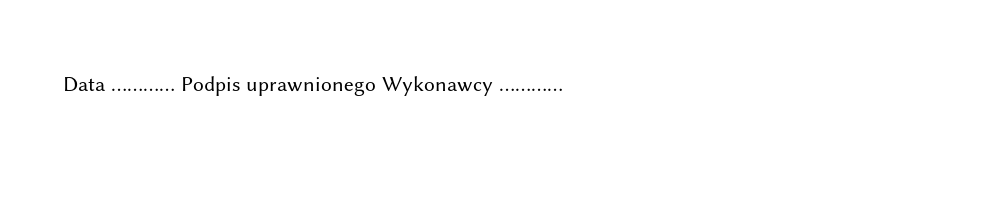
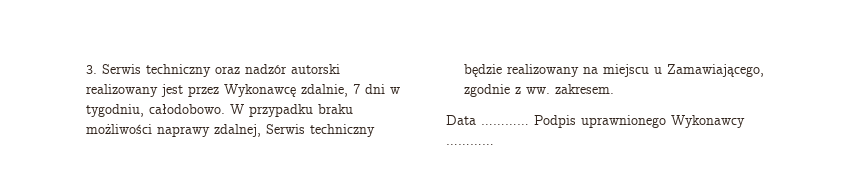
+ 3. Serwis techniczny oraz nadzór autorski realizowany jest przez Wykonawcę zdalnie, 7 dni w tygodniu, całodobowo. W przypadku braku możliwości naprawy zdalnej, Serwis techniczny będzie realizowany na miejscu u Zamawiającego, zgodnie z ww. zakresem.

